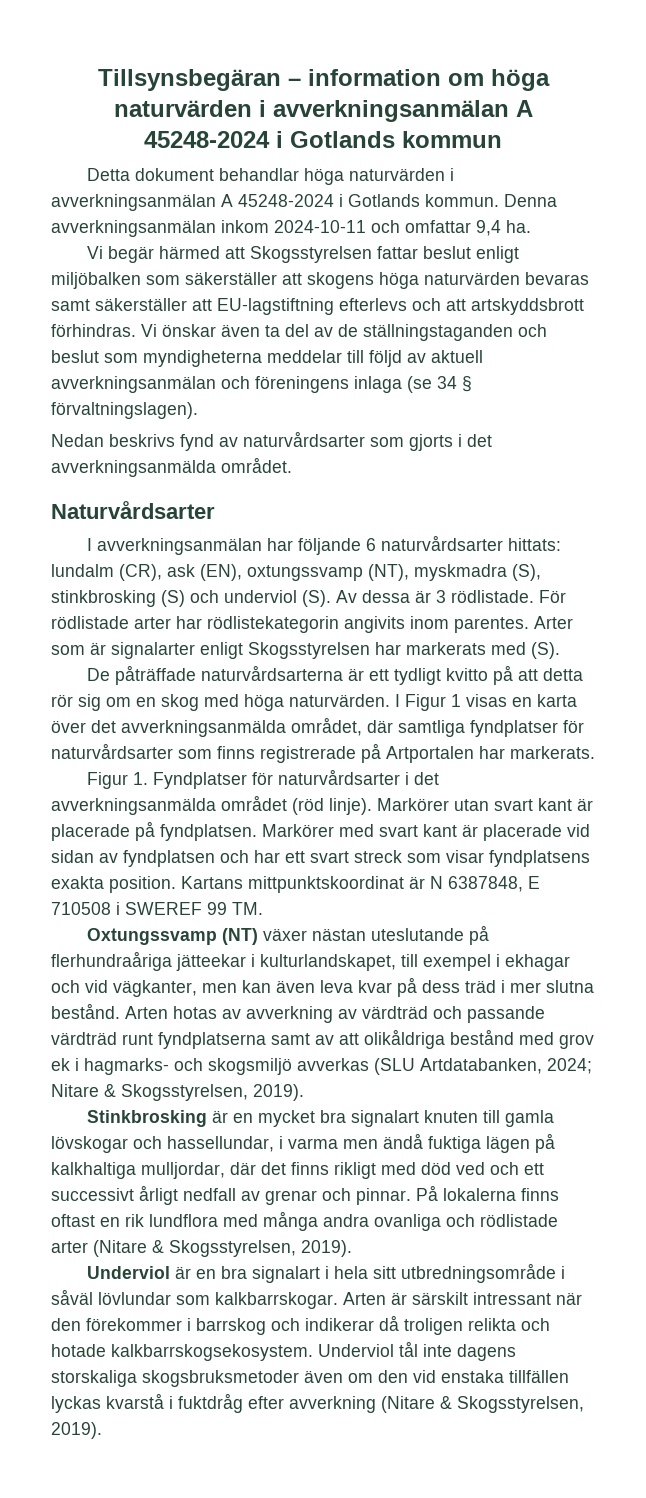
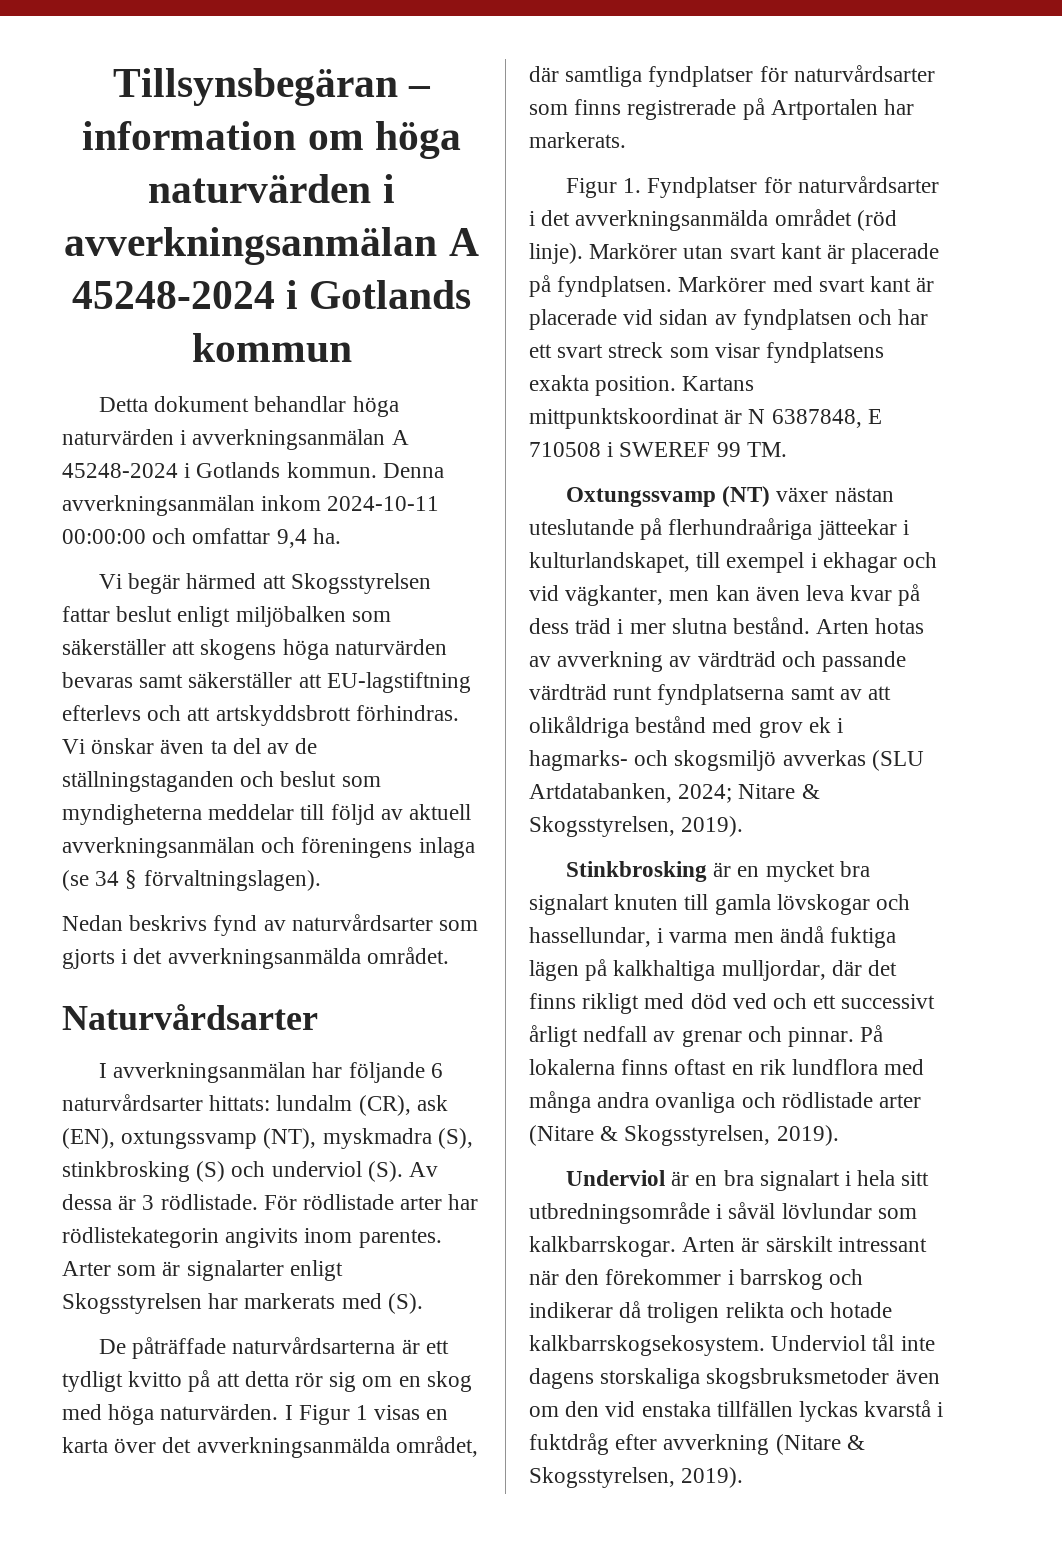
- Denna avverkningsanmälan inkom 2024-10-11 och omfattar 9,4 ha.
+ Denna avverkningsanmälan inkom 2024-10-11 00:00:00 och omfattar 9,4 ha.

